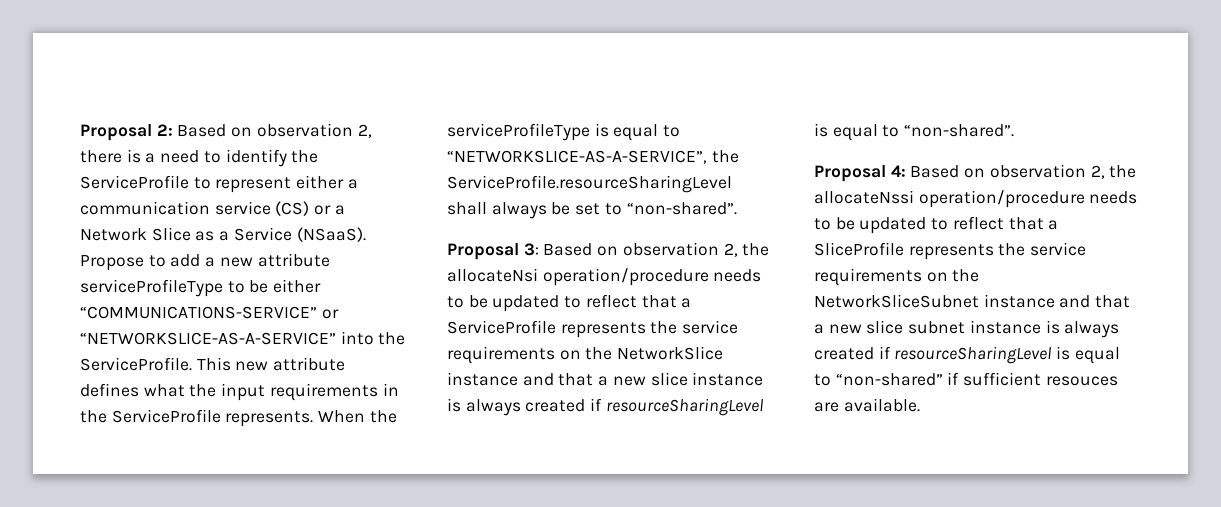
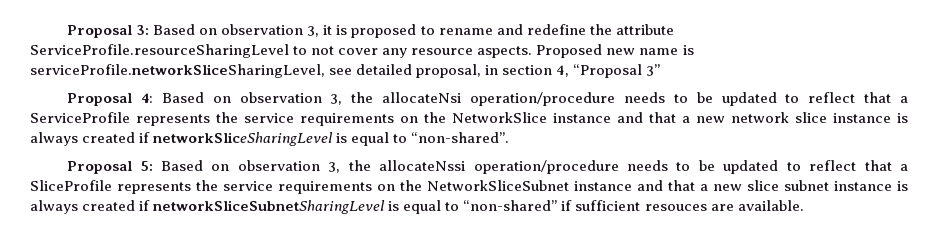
- Proposal 2: Based on observation 2, there is a need to identify the ServiceProfile to represent either a communication service (CS) or a Network Slice as a Service (NSaaS). Propose to add a new attribute serviceProfileType to be either “COMMUNICATIONS-SERVICE” or “NETWORKSLICE-AS-A-SERVICE” into the ServiceProfile. This new attribute defines what the input requirements in the ServiceProfile represents. When the serviceProfileType is equal to “NETWORKSLICE-AS-A-SERVICE”, the ServiceProfile.resourceSharingLevel shall always be set to “non-shared”.
- Proposal 3: Based on observation 2, the allocateNsi operation/procedure needs to be updated to reflect that a ServiceProfile represents the service requirements on the NetworkSlice instance and that a new slice instance is always created if resourceSharingLevel is equal to “non-shared”.
+ Proposal 3: Based on observation 3, it is proposed to rename and redefine the attribute ServiceProfile.resourceSharingLevel to not cover any resource aspects. Proposed new name is serviceProfile.networkSliceSharingLevel, see detailed proposal, in section 4, “Proposal 3”
+ Proposal 4: Based on observation 3, the allocateNsi operation/procedure needs to be updated to reflect that a ServiceProfile represents the service requirements on the NetworkSlice instance and that a new network slice instance is always created if networkSliceSharingLevel is equal to “non-shared”.
- Proposal 4: Based on observation 2, the allocateNssi operation/procedure needs to be updated to reflect that a SliceProfile represents the service requirements on the NetworkSliceSubnet instance and that a new slice subnet instance is always created if resourceSharingLevel is equal to “non-shared” if sufficient resouces are available.
+ Proposal 5: Based on observation 3, the allocateNssi operation/procedure needs to be updated to reflect that a SliceProfile represents the service requirements on the NetworkSliceSubnet instance and that a new slice subnet instance is always created if networkSliceSubnetSharingLevel is equal to “non-shared” if sufficient resouces are available.

